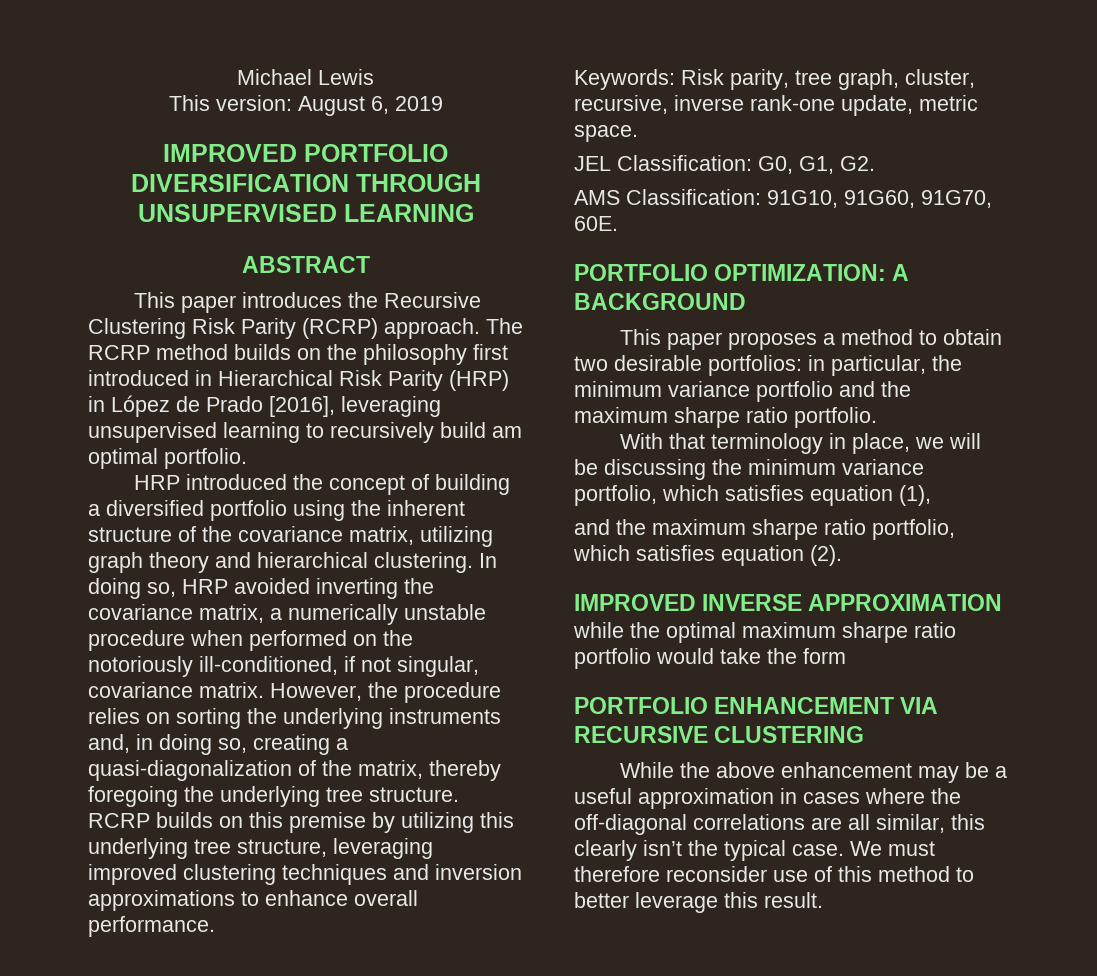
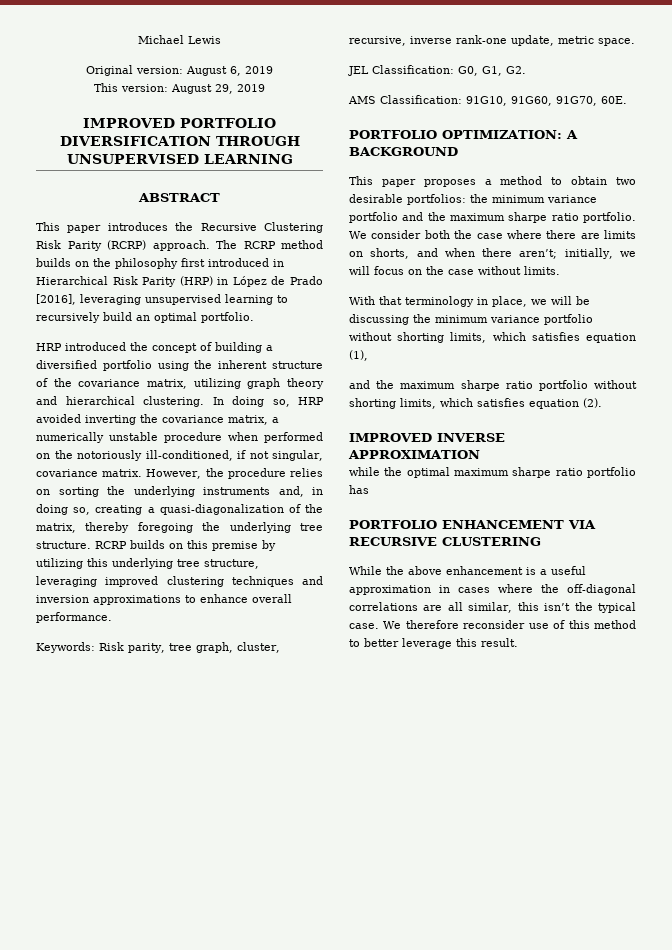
+ Original version: August 6, 2019
- This version: August 6, 2019
+ This version: August 29, 2019
- The RCRP method builds on the philosophy first introduced in Hierarchical Risk Parity (HRP) in López de Prado [2016], leveraging unsupervised learning to recursively build am optimal portfolio.
+ The RCRP method builds on the philosophy first introduced in Hierarchical Risk Parity (HRP) in López de Prado [2016], leveraging unsupervised learning to recursively build an optimal portfolio.
- This paper proposes a method to obtain two desirable portfolios: in particular, the minimum variance portfolio and the maximum sharpe ratio portfolio.
+ This paper proposes a method to obtain two desirable portfolios: the minimum variance portfolio and the maximum sharpe ratio portfolio. We consider both the case where there are limits on shorts, and when there aren’t; initially, we will focus on the case without limits.
- With that terminology in place, we will be discussing the minimum variance portfolio, which satisfies equation (1),
+ With that terminology in place, we will be discussing the minimum variance portfolio without shorting limits, which satisfies equation (1),
- and the maximum sharpe ratio portfolio, which satisfies equation (2).
+ and the maximum sharpe ratio portfolio without shorting limits, which satisfies equation (2).
- while the optimal maximum sharpe ratio portfolio would take the form
+ while the optimal maximum sharpe ratio portfolio has
- While the above enhancement may be a useful approximation in cases where the off-diagonal correlations are all similar, this clearly isn’t the typical case.
+ While the above enhancement is a useful approximation in cases where the off-diagonal correlations are all similar, this isn’t the typical case.
- We must therefore reconsider use of this method to better leverage this result.
+ We therefore reconsider use of this method to better leverage this result.

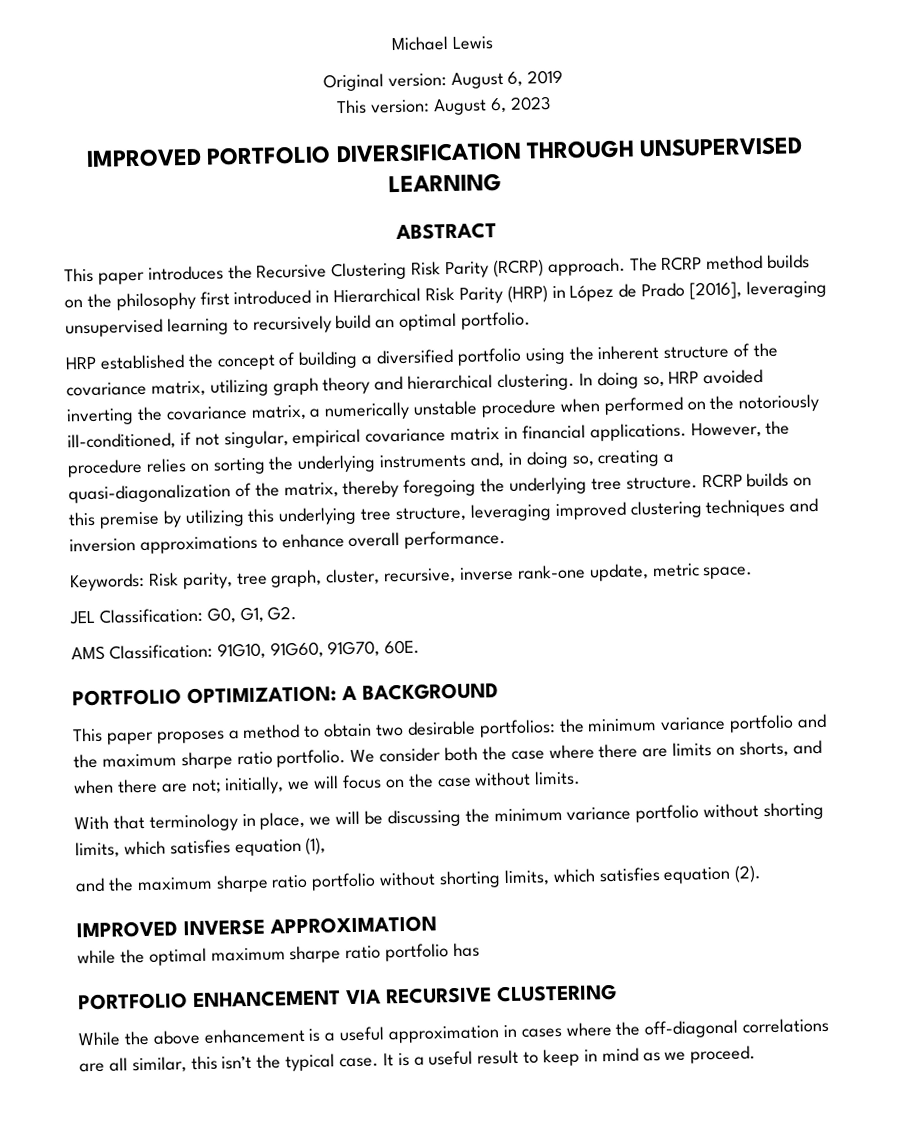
- This version: August 29, 2019
+ This version: August 6, 2023
- HRP introduced the concept of building a diversified portfolio using the inherent structure of the covariance matrix, utilizing graph theory and hierarchical clustering.
+ HRP established the concept of building a diversified portfolio using the inherent structure of the covariance matrix, utilizing graph theory and hierarchical clustering.
- In doing so, HRP avoided inverting the covariance matrix, a numerically unstable procedure when performed on the notoriously ill-conditioned, if not singular, covariance matrix.
+ In doing so, HRP avoided inverting the covariance matrix, a numerically unstable procedure when performed on the notoriously ill-conditioned, if not singular, empirical covariance matrix in financial applications.
- We consider both the case where there are limits on shorts, and when there aren’t; initially, we will focus on the case without limits.
+ We consider both the case where there are limits on shorts, and when there are not; initially, we will focus on the case without limits.
- We therefore reconsider use of this method to better leverage this result.
+ It is a useful result to keep in mind as we proceed.

